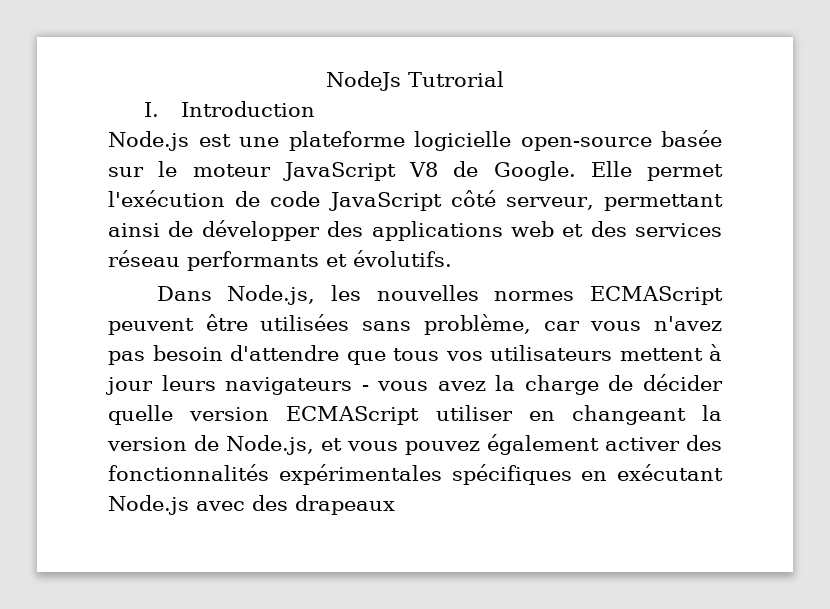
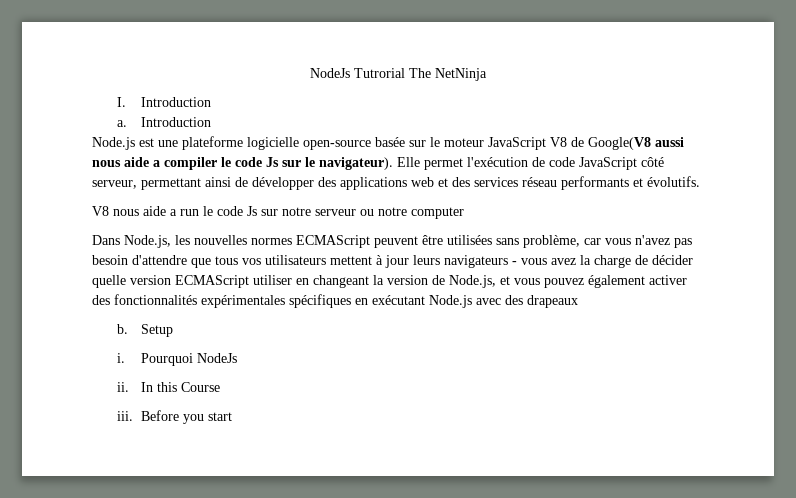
- NodeJs Tutrorial
+ NodeJs Tutrorial The NetNinja
  I. Introduction
+ a. Introduction
- Node.js est une plateforme logicielle open-source basée sur le moteur JavaScript V8 de Google.
+ Node.js est une plateforme logicielle open-source basée sur le moteur JavaScript V8 de Google(V8 aussi nous aide a compiler le code Js sur le navigateur).
+ V8 nous aide a run le code Js sur notre serveur ou notre computer
+ b. Setup
+ i. Pourquoi NodeJs
+ ii. In this Course
+ iii. Before you start

